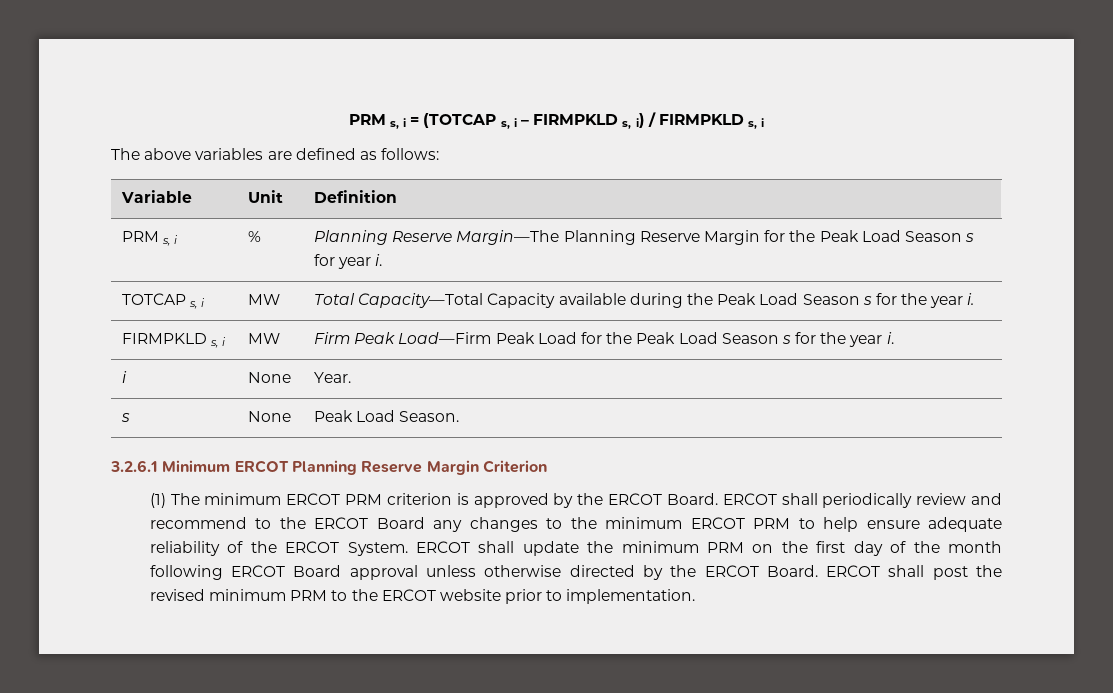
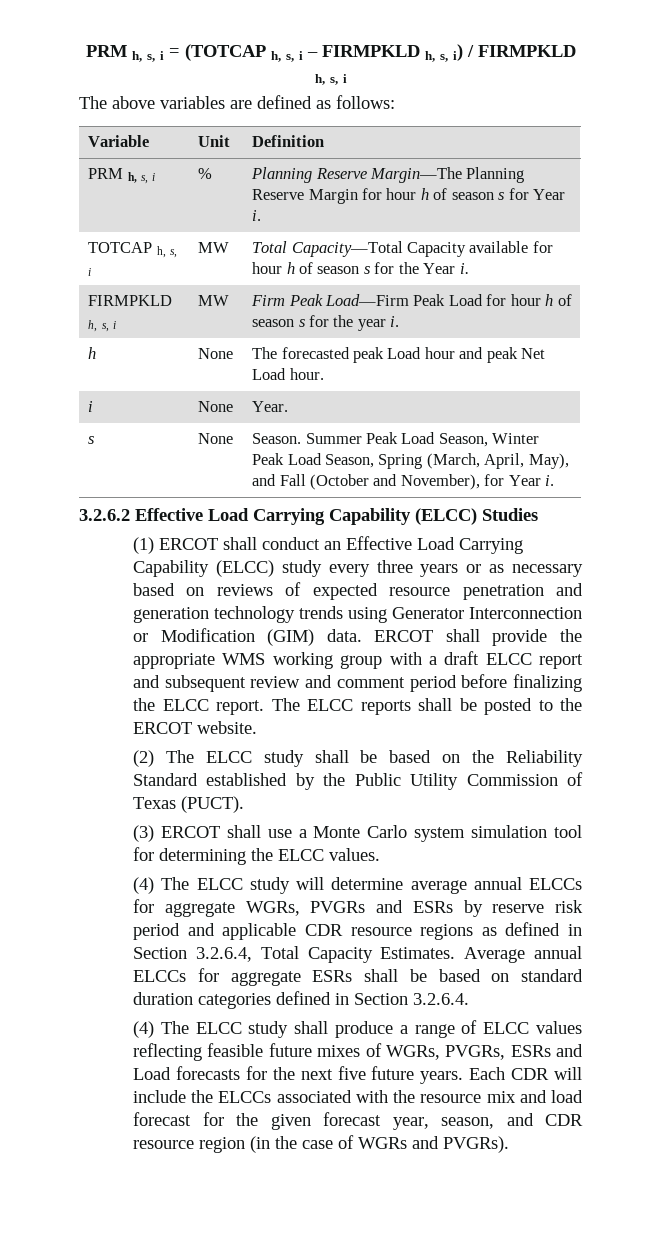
- PRM s, i = (TOTCAP s, i – FIRMPKLD s, i) / FIRMPKLD s, i
+ PRM h, s, i = (TOTCAP h, s, i – FIRMPKLD h, s, i) / FIRMPKLD h, s, i
- PRM s, i | % | Planning Reserve Margin—The Planning Reserve Margin for the Peak Load Season s for year i.
+ PRM h, s, i | % | Planning Reserve Margin—The Planning Reserve Margin for hour h of season s for Year i.
- TOTCAP s, i | MW | Total Capacity—Total Capacity available during the Peak Load Season s for the year i.
+ TOTCAP h, s, i | MW | Total Capacity—Total Capacity available for hour h of season s for the Year i.
- FIRMPKLD s, i | MW | Firm Peak Load—Firm Peak Load for the Peak Load Season s for the year i.
+ FIRMPKLD h, s, i | MW | Firm Peak Load—Firm Peak Load for hour h of season s for the year i.
+ h | None | The forecasted peak Load hour and peak Net Load hour.
- s | None | Peak Load Season.
- 3.2.6.1 Minimum ERCOT Planning Reserve Margin Criterion
- (1) The minimum ERCOT PRM criterion is approved by the ERCOT Board. ERCOT shall periodically review and recommend to the ERCOT Board any changes to the minimum ERCOT PRM to help ensure adequate reliability of the ERCOT System. ERCOT shall update the minimum PRM on the first day of the month following ERCOT Board approval unless otherwise directed by the ERCOT Board. ERCOT shall post the revised minimum PRM to the ERCOT website prior to implementation.
+ s | None | Season. Summer Peak Load Season, Winter Peak Load Season, Spring (March, April, May), and Fall (October and November), for Year i.
+ 3.2.6.2 Effective Load Carrying Capability (ELCC) Studies
+ (1) ERCOT shall conduct an Effective Load Carrying Capability (ELCC) study every three years or as necessary based on reviews of expected resource penetration and generation technology trends using Generator Interconnection or Modification (GIM) data. ERCOT shall provide the appropriate WMS working group with a draft ELCC report and subsequent review and comment period before finalizing the ELCC report. The ELCC reports shall be posted to the ERCOT website.
+ (2) The ELCC study shall be based on the Reliability Standard established by the Public Utility Commission of Texas (PUCT).
+ (3) ERCOT shall use a Monte Carlo system simulation tool for determining the ELCC values.
+ (4) The ELCC study will determine average annual ELCCs for aggregate WGRs, PVGRs and ESRs by reserve risk period and applicable CDR resource regions as defined in Section 3.2.6.4, Total Capacity Estimates. Average annual ELCCs for aggregate ESRs shall be based on standard duration categories defined in Section 3.2.6.4.
+ (4) The ELCC study shall produce a range of ELCC values reflecting feasible future mixes of WGRs, PVGRs, ESRs and Load forecasts for the next five future years. Each CDR will include the ELCCs associated with the resource mix and load forecast for the given forecast year, season, and CDR resource region (in the case of WGRs and PVGRs).

